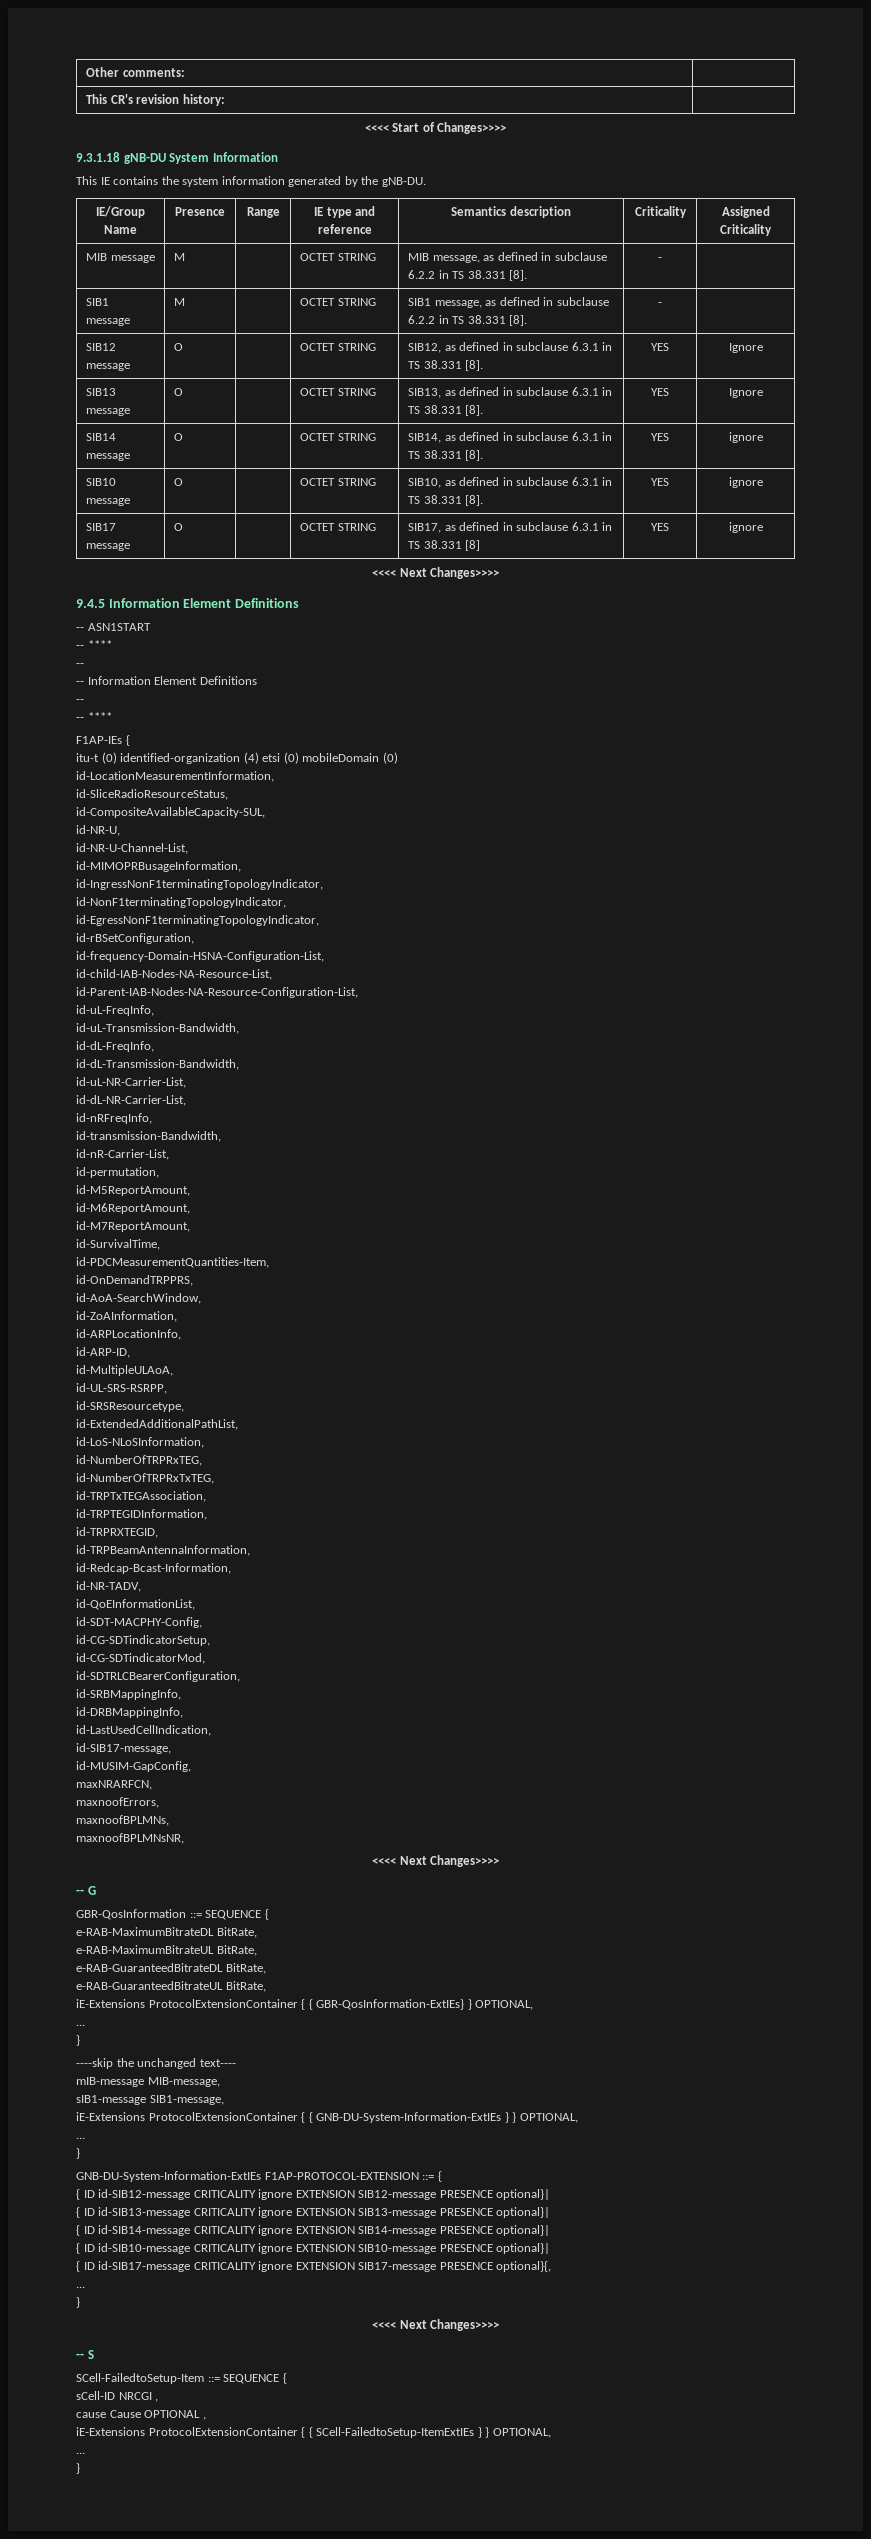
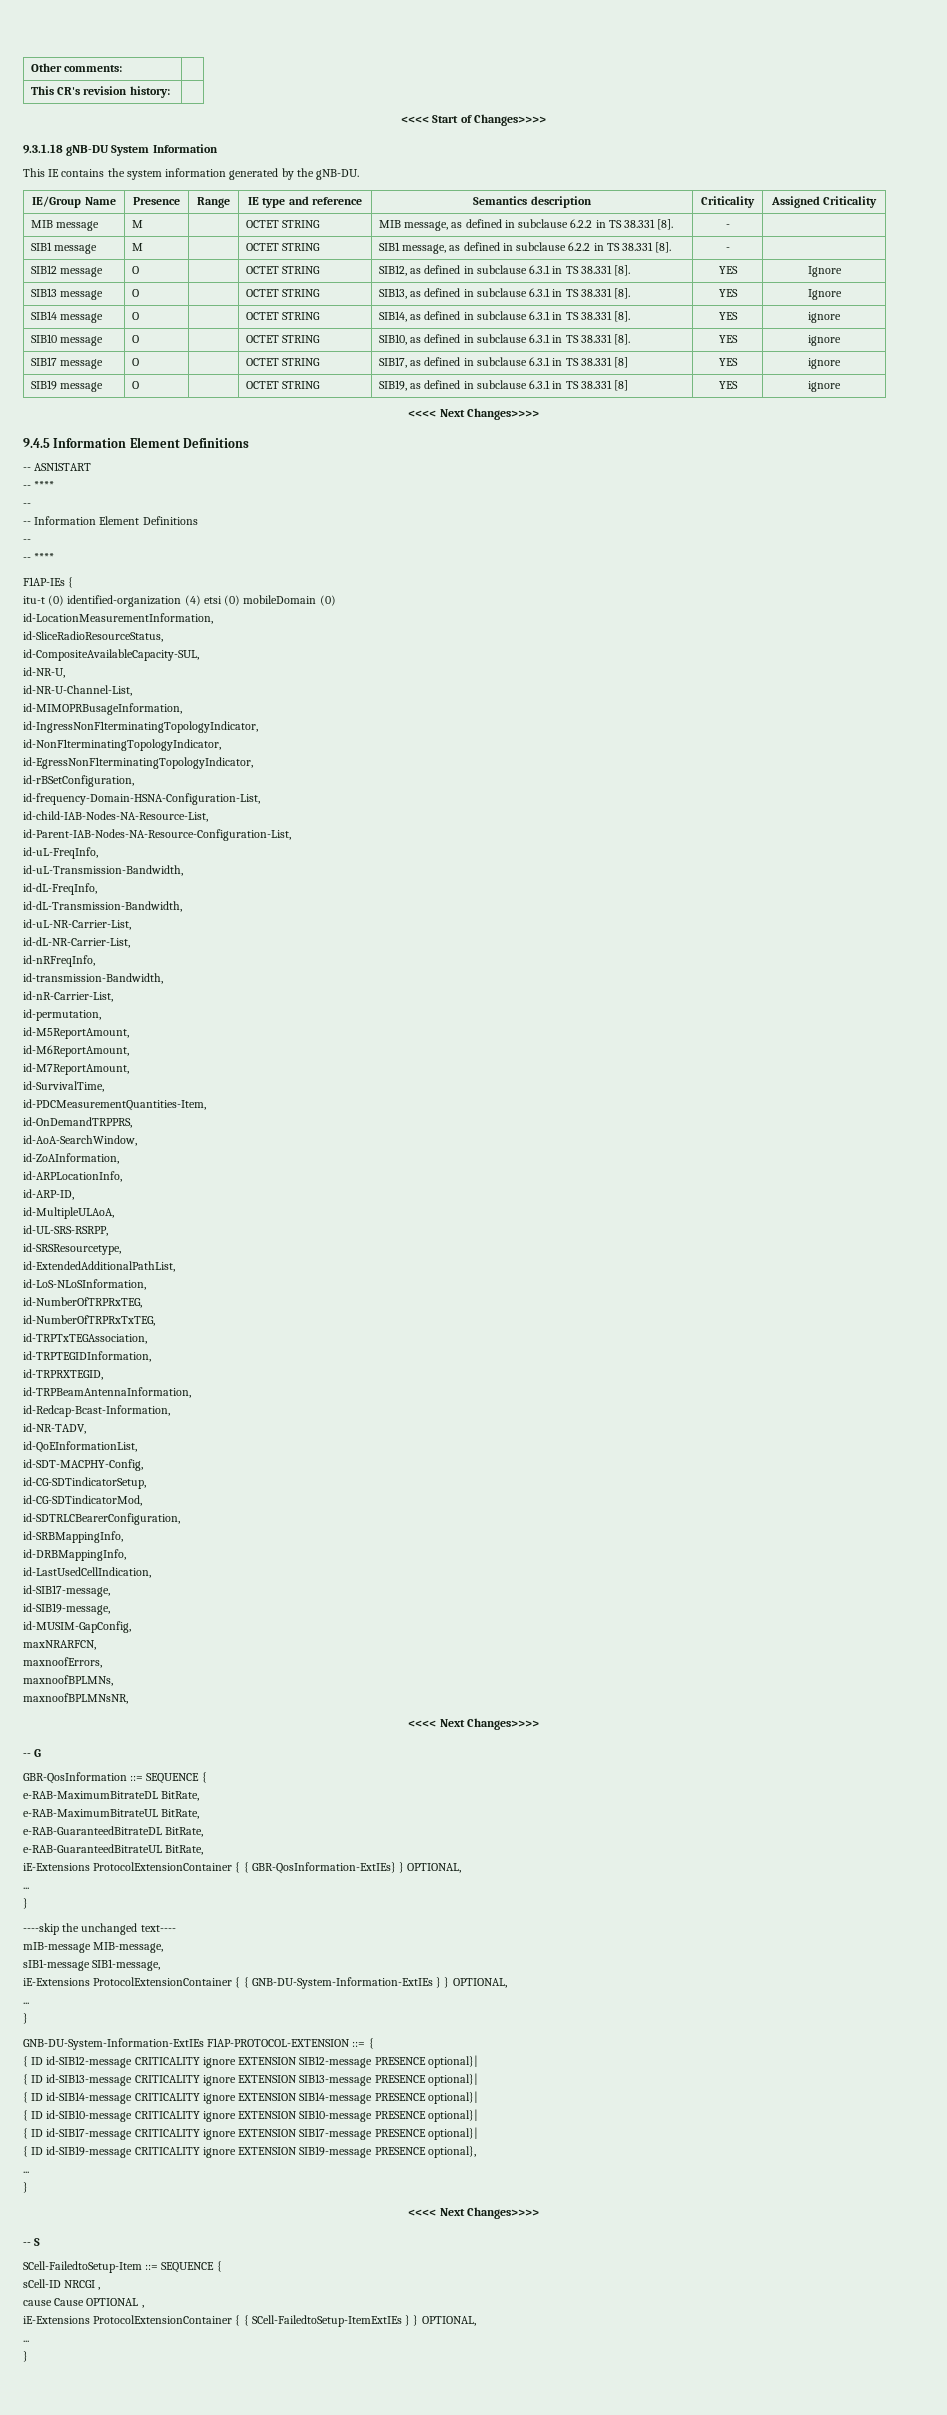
+ SIB19 message | O | | OCTET STRING | SIB19, as defined in subclause 6.3.1 in TS 38.331 [8] | YES | ignore
+ id-SIB19-message,
- { ID id-SIB17-message CRITICALITY ignore EXTENSION SIB17-message PRESENCE optional}{,
+ { ID id-SIB17-message CRITICALITY ignore EXTENSION SIB17-message PRESENCE optional}|
+ { ID id-SIB19-message CRITICALITY ignore EXTENSION SIB19-message PRESENCE optional},

